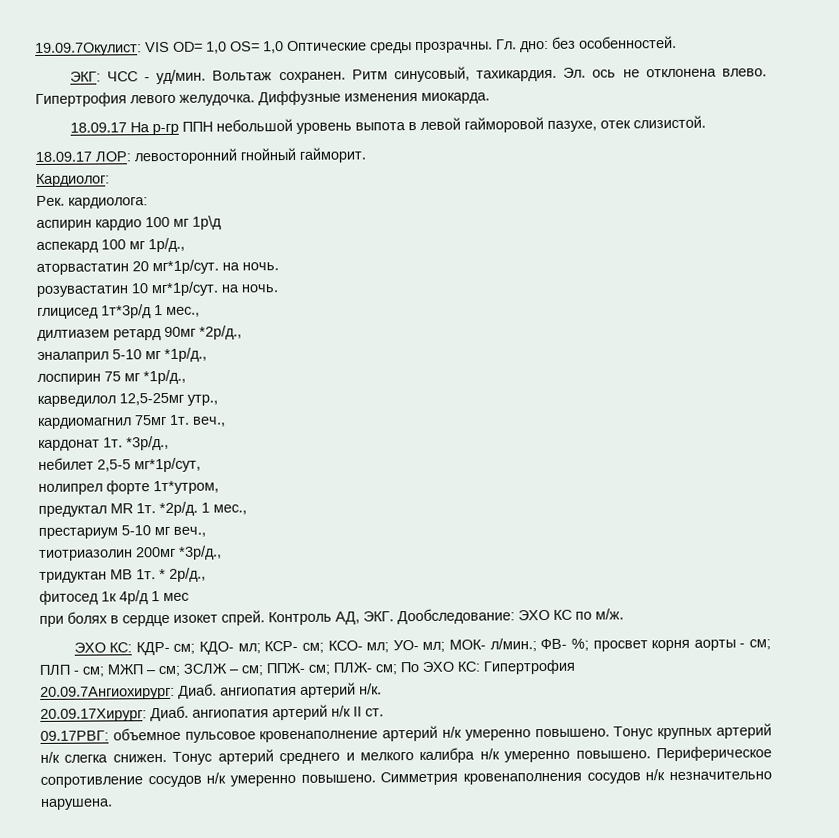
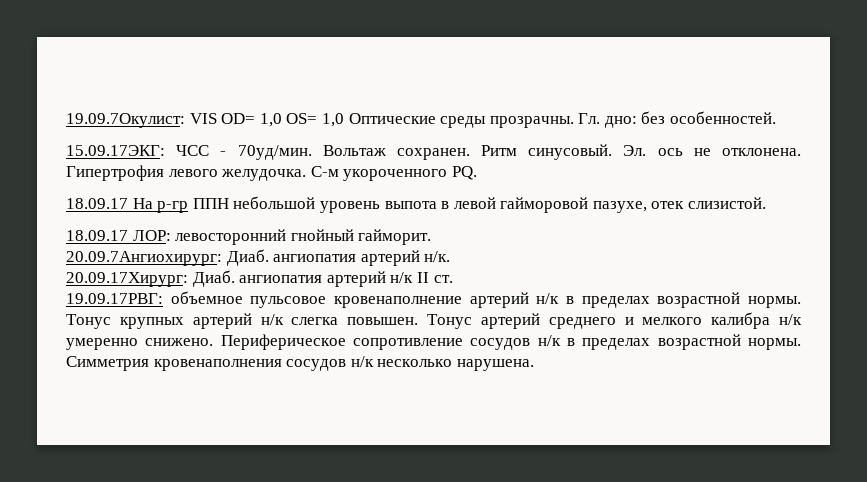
- ЭКГ: ЧСС - уд/мин.
+ 15.09.17ЭКГ: ЧСС - 70уд/мин.
- Ритм синусовый, тахикардия.
+ Ритм синусовый.
- Эл. ось не отклонена влево.
+ Эл. ось не отклонена.
- Диффузные изменения миокарда.
+ С-м укороченного PQ.
- Кардиолог:
- Рек. кардиолога:
- аспирин кардио 100 мг 1р\д
- аспекард 100 мг 1р/д.,
- аторвастатин 20 мг*1р/сут. на ночь.
- розувастатин 10 мг*1р/сут. на ночь.
- глицисед 1т*3р/д 1 мес.,
- дилтиазем ретард 90мг *2р/д.,
- эналаприл 5-10 мг *1р/д.,
- лоспирин 75 мг *1р/д.,
- карведилол 12,5-25мг утр.,
- кардиомагнил 75мг 1т. веч.,
- кардонат 1т. *3р/д.,
- небилет 2,5-5 мг*1р/сут,
- нолипрел форте 1т*утром,
- предуктал МR 1т. *2р/д. 1 мес.,
- престариум 5-10 мг веч.,
- тиотриазолин 200мг *3р/д.,
- тридуктан МВ 1т. * 2р/д.,
- фитосед 1к 4р/д 1 мес
- при болях в сердце изокет спрей. Контроль АД, ЭКГ. Дообследование: ЭХО КС по м/ж.
- ЭХО КС: КДР- см; КДО- мл; КСР- см; КСО- мл; УО- мл; МОК- л/мин.; ФВ- %; просвет корня аорты - см; ПЛП - см; МЖП – см; ЗСЛЖ – см; ППЖ- см; ПЛЖ- см; По ЭХО КС: Гипертрофия
- 09.17РВГ: объемное пульсовое кровенаполнение артерий н/к умеренно повышено.
+ 19.09.17РВГ: объемное пульсовое кровенаполнение артерий н/к в пределах возрастной нормы.
- Тонус крупных артерий н/к слегка снижен.
+ Тонус крупных артерий н/к слегка повышен.
- Тонус артерий среднего и мелкого калибра н/к умеренно повышено.
+ Тонус артерий среднего и мелкого калибра н/к умеренно снижено.
- Периферическое сопротивление сосудов н/к умеренно повышено.
+ Периферическое сопротивление сосудов н/к в пределах возрастной нормы.
- Симметрия кровенаполнения сосудов н/к незначительно нарушена.
+ Симметрия кровенаполнения сосудов н/к несколько нарушена.

